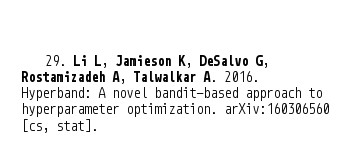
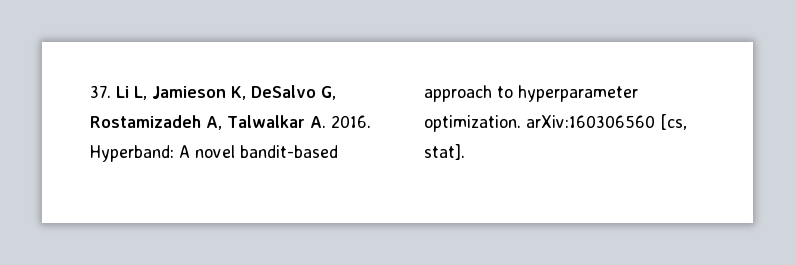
- 29. Li L, Jamieson K, DeSalvo G, Rostamizadeh A, Talwalkar A. 2016.
+ 37. Li L, Jamieson K, DeSalvo G, Rostamizadeh A, Talwalkar A. 2016.

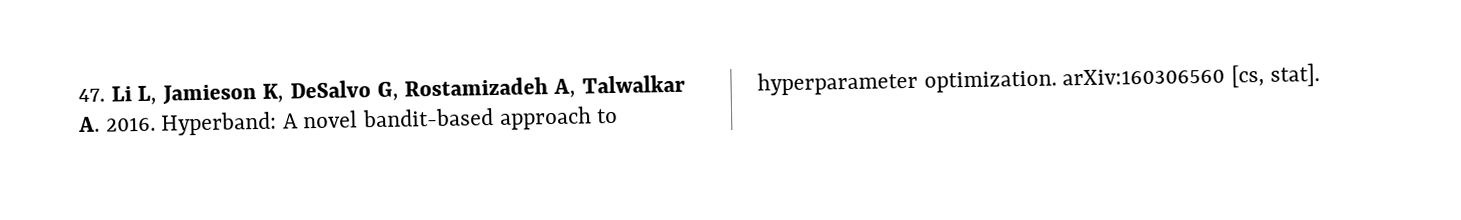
- 37. Li L, Jamieson K, DeSalvo G, Rostamizadeh A, Talwalkar A. 2016.
+ 47. Li L, Jamieson K, DeSalvo G, Rostamizadeh A, Talwalkar A. 2016.

